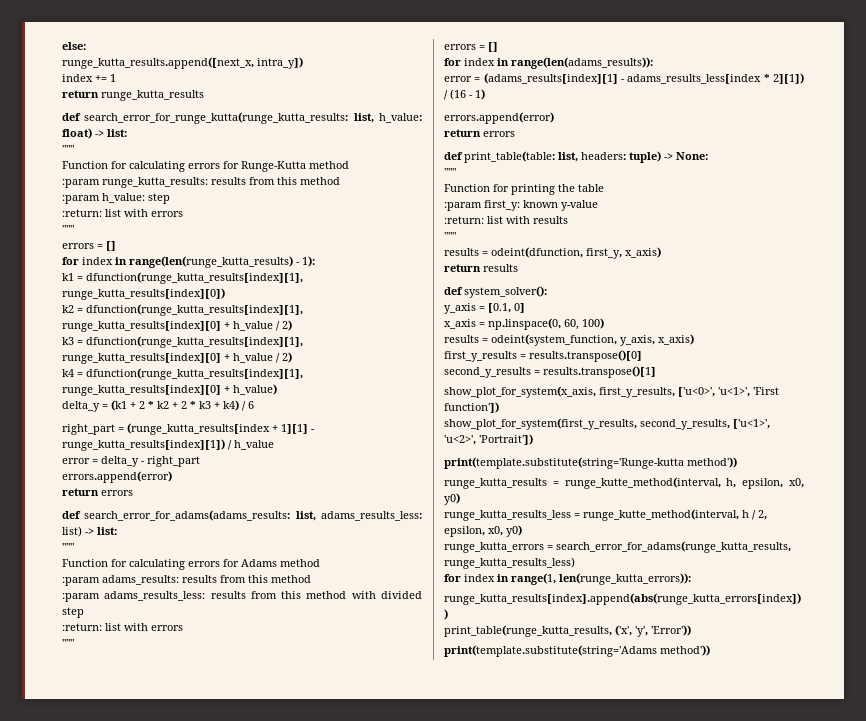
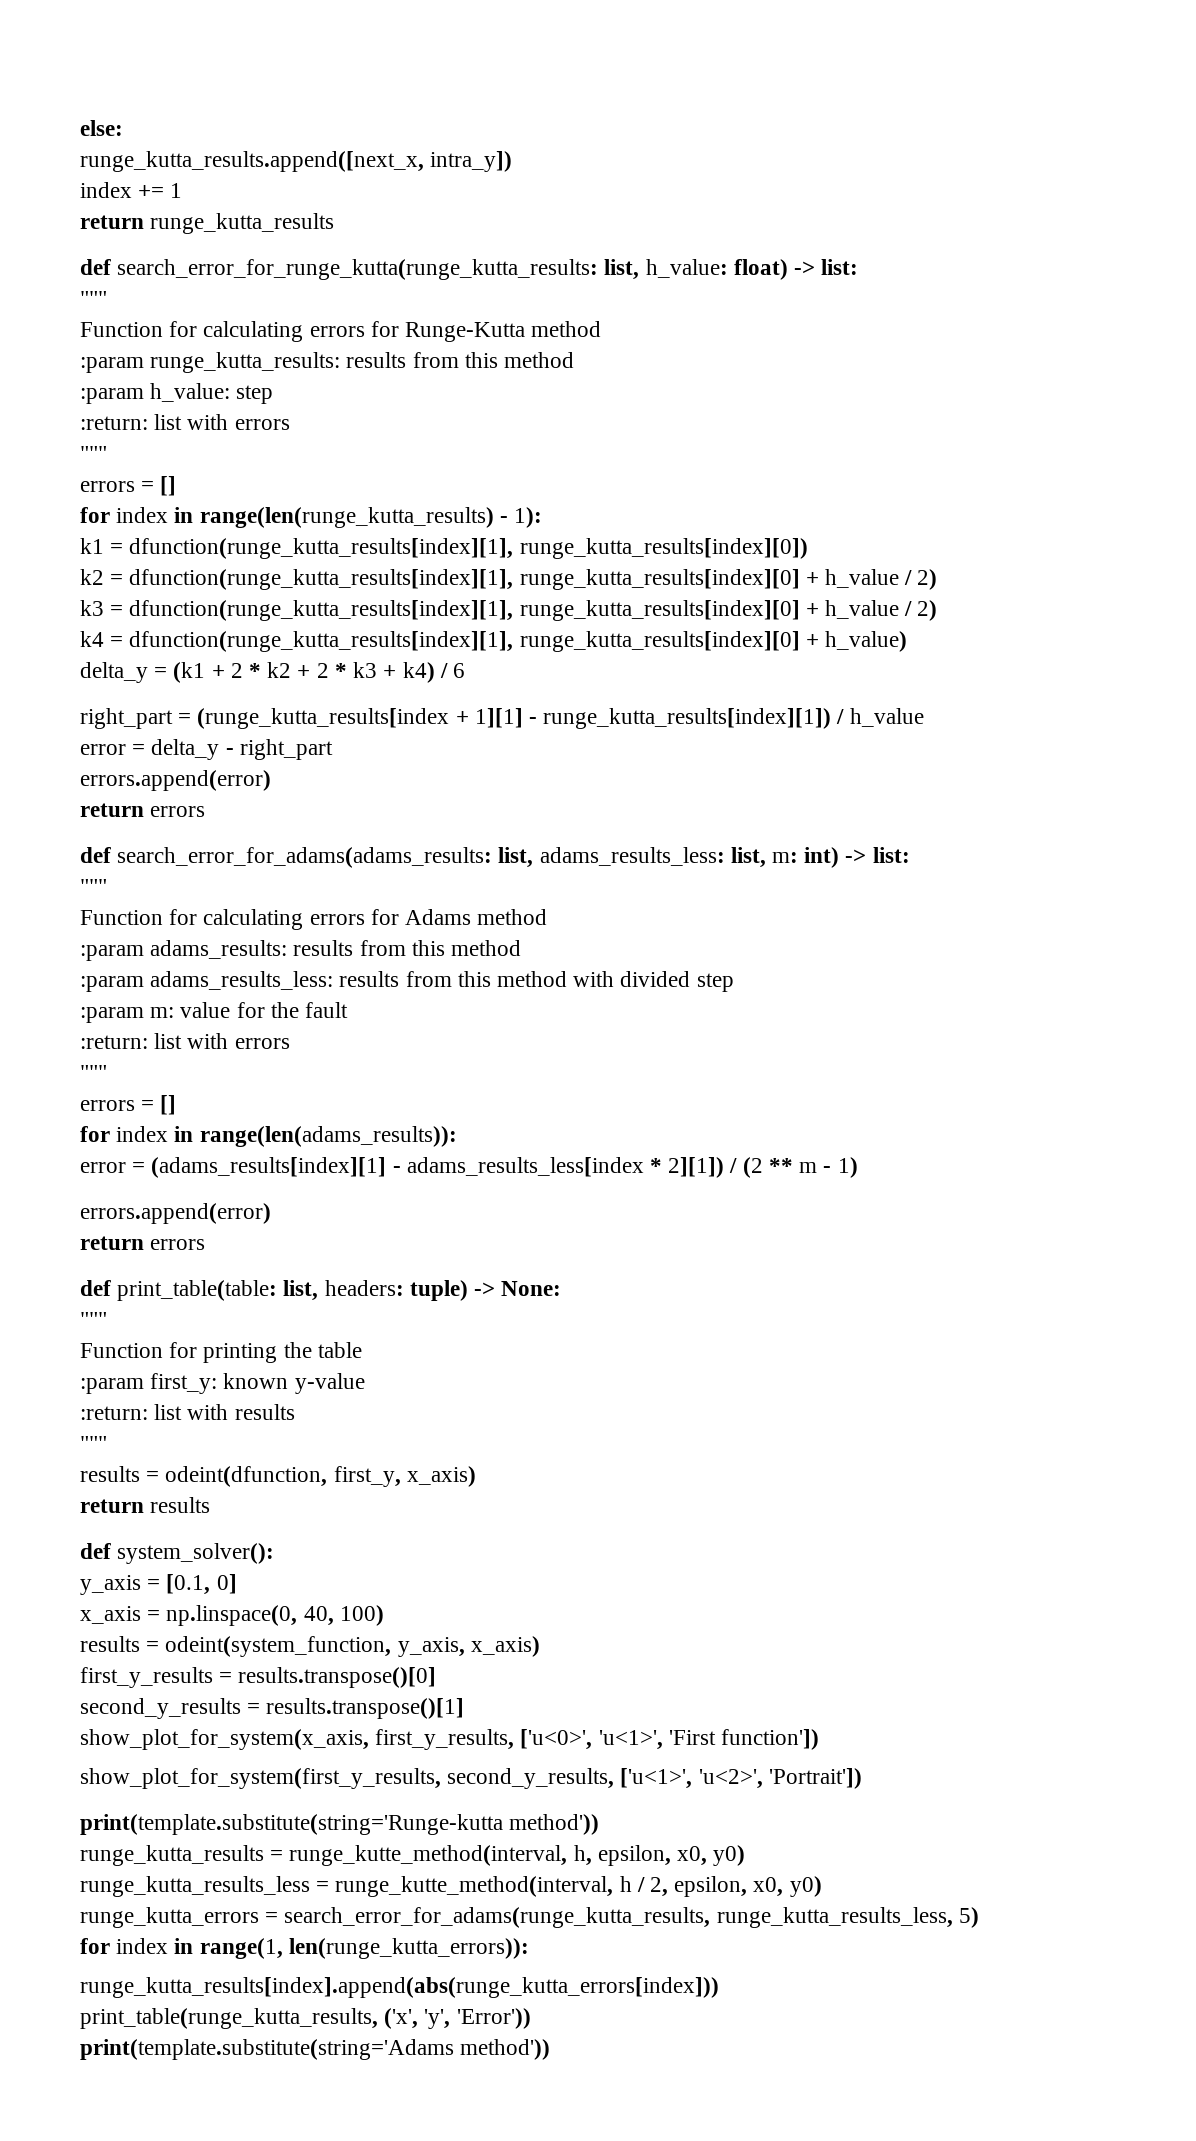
- def search_error_for_adams(adams_results: list, adams_results_less: list) -> list:
+ def search_error_for_adams(adams_results: list, adams_results_less: list, m: int) -> list:
+ :param m: value for the fault
- error = (adams_results[index][1] - adams_results_less[index * 2][1]) / (16 - 1)
+ error = (adams_results[index][1] - adams_results_less[index * 2][1]) / (2 ** m - 1)
- x_axis = np.linspace(0, 60, 100)
+ x_axis = np.linspace(0, 40, 100)
- runge_kutta_errors = search_error_for_adams(runge_kutta_results, runge_kutta_results_less)
+ runge_kutta_errors = search_error_for_adams(runge_kutta_results, runge_kutta_results_less, 5)

